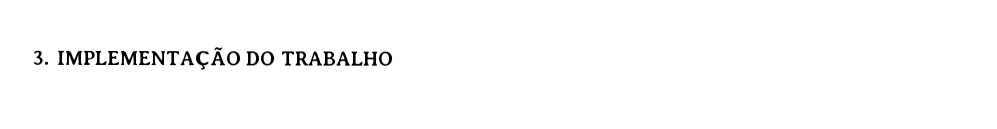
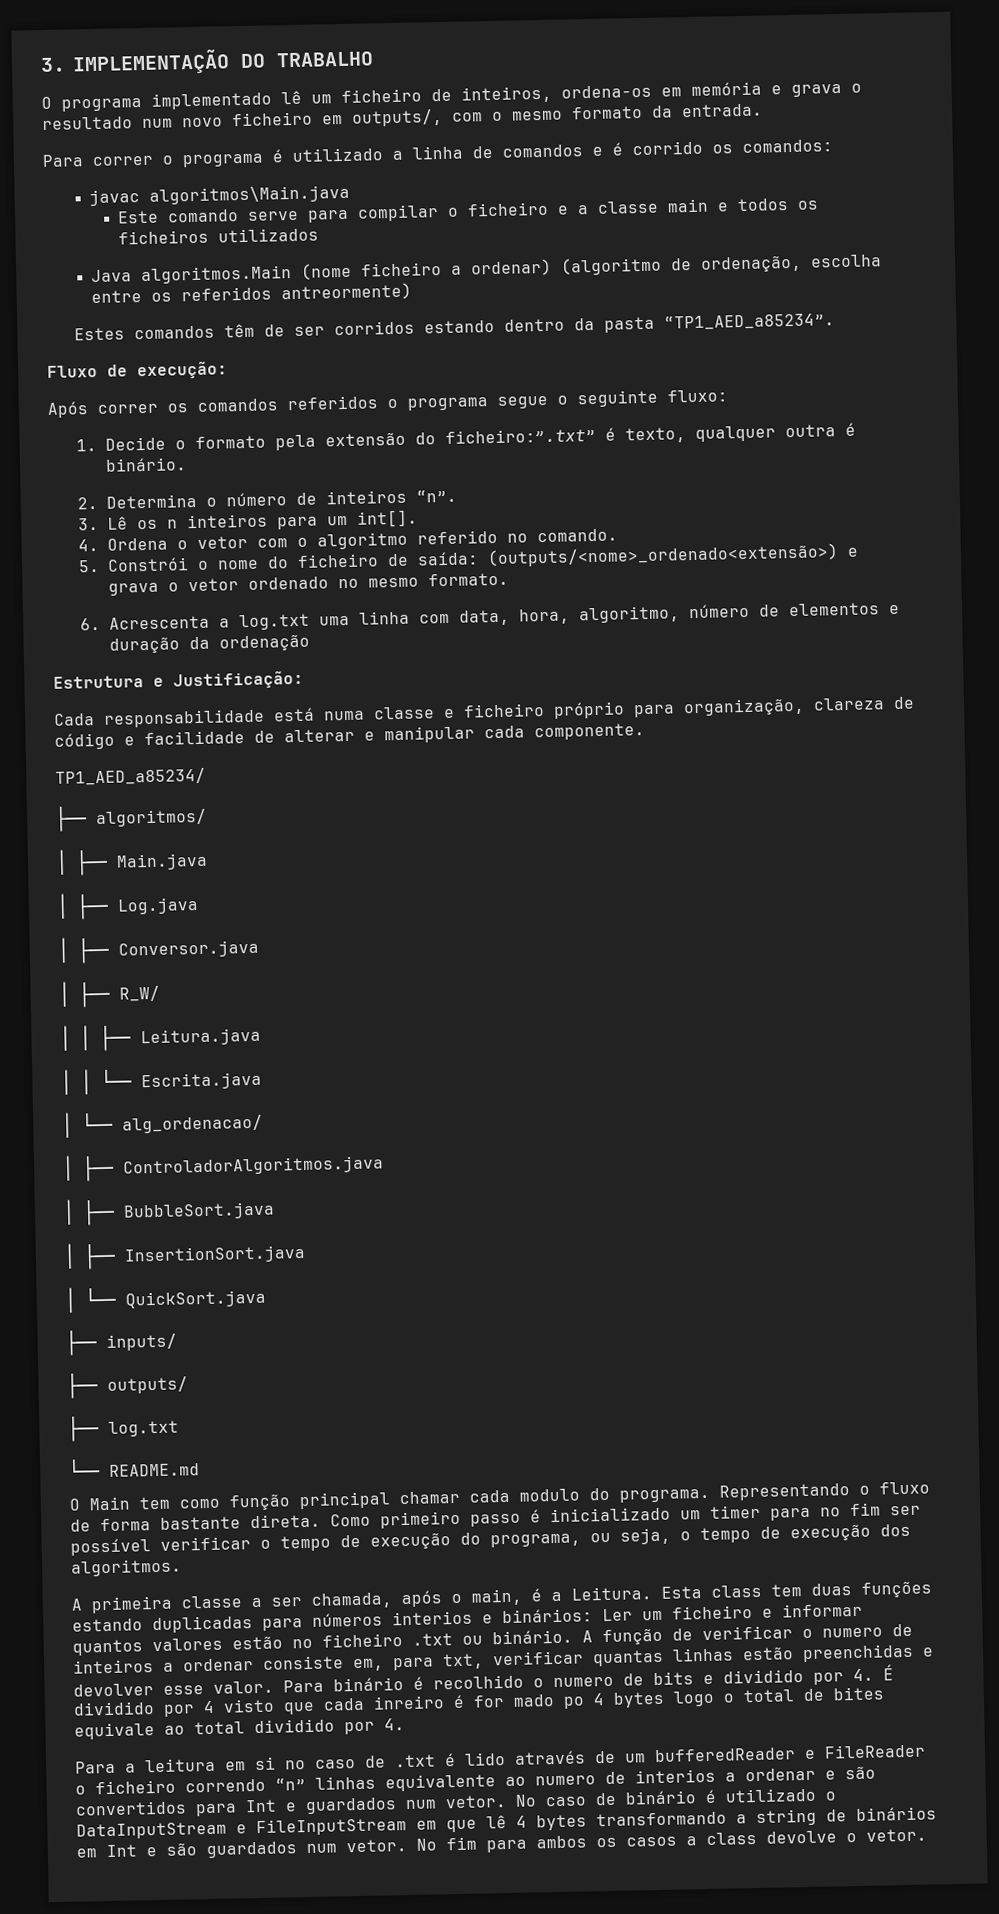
+ O programa implementado lê um ficheiro de inteiros, ordena-os em memória e grava o resultado num novo ficheiro em outputs/, com o mesmo formato da entrada.
+ Para correr o programa é utilizado a linha de comandos e é corrido os comandos:
+ javac algoritmos\Main.java
+ Este comando serve para compilar o ficheiro e a classe main e todos os ficheiros utilizados
+ Java algoritmos.Main (nome ficheiro a ordenar) (algoritmo de ordenação, escolha entre os referidos antreormente)
+ Estes comandos têm de ser corridos estando dentro da pasta “TP1_AED_a85234”.
+ Fluxo de execução:
+ Após correr os comandos referidos o programa segue o seguinte fluxo:
+ 1. Decide o formato pela extensão do ficheiro:”.txt” é texto, qualquer outra é binário.
+ 2. Determina o número de inteiros “n”.
+ 3. Lê os n inteiros para um int[].
+ 4. Ordena o vetor com o algoritmo referido no comando.
+ 5. Constrói o nome do ficheiro de saída: (outputs/<nome>_ordenado<extensão>) e grava o vetor ordenado no mesmo formato.
+ 6. Acrescenta a log.txt uma linha com data, hora, algoritmo, número de elementos e duração da ordenação
+ Estrutura e Justificação:
+ Cada responsabilidade está numa classe e ficheiro próprio para organização, clareza de código e facilidade de alterar e manipular cada componente.
+ TP1_AED_a85234/
+ ├── algoritmos/
+ │ ├── Main.java
+ │ ├── Log.java
+ │ ├── Conversor.java
+ │ ├── R_W/
+ │ │ ├── Leitura.java
+ │ │ └── Escrita.java
+ │ └── alg_ordenacao/
+ │ ├── ControladorAlgoritmos.java
+ │ ├── BubbleSort.java
+ │ ├── InsertionSort.java
+ │ └── QuickSort.java
+ ├── inputs/
+ ├── outputs/
+ ├── log.txt
+ └── README.md
+ O Main tem como função principal chamar cada modulo do programa. Representando o fluxo de forma bastante direta. Como primeiro passo é inicializado um timer para no fim ser possível verificar o tempo de execução do programa, ou seja, o tempo de execução dos algoritmos.
+ A primeira classe a ser chamada, após o main, é a Leitura. Esta class tem duas funções estando duplicadas para números interios e binários: Ler um ficheiro e informar quantos valores estão no ficheiro .txt ou binário. A função de verificar o numero de inteiros a ordenar consiste em, para txt, verificar quantas linhas estão preenchidas e devolver esse valor. Para binário é recolhido o numero de bits e dividido por 4. É dividido por 4 visto que cada inreiro é for mado po 4 bytes logo o total de bites equivale ao total dividido por 4.
+ Para a leitura em si no caso de .txt é lido através de um bufferedReader e FileReader o ficheiro correndo “n” linhas equivalente ao numero de interios a ordenar e são convertidos para Int e guardados num vetor. No caso de binário é utilizado o DataInputStream e FileInputStream em que lê 4 bytes transformando a string de binários em Int e são guardados num vetor. No fim para ambos os casos a class devolve o vetor.

